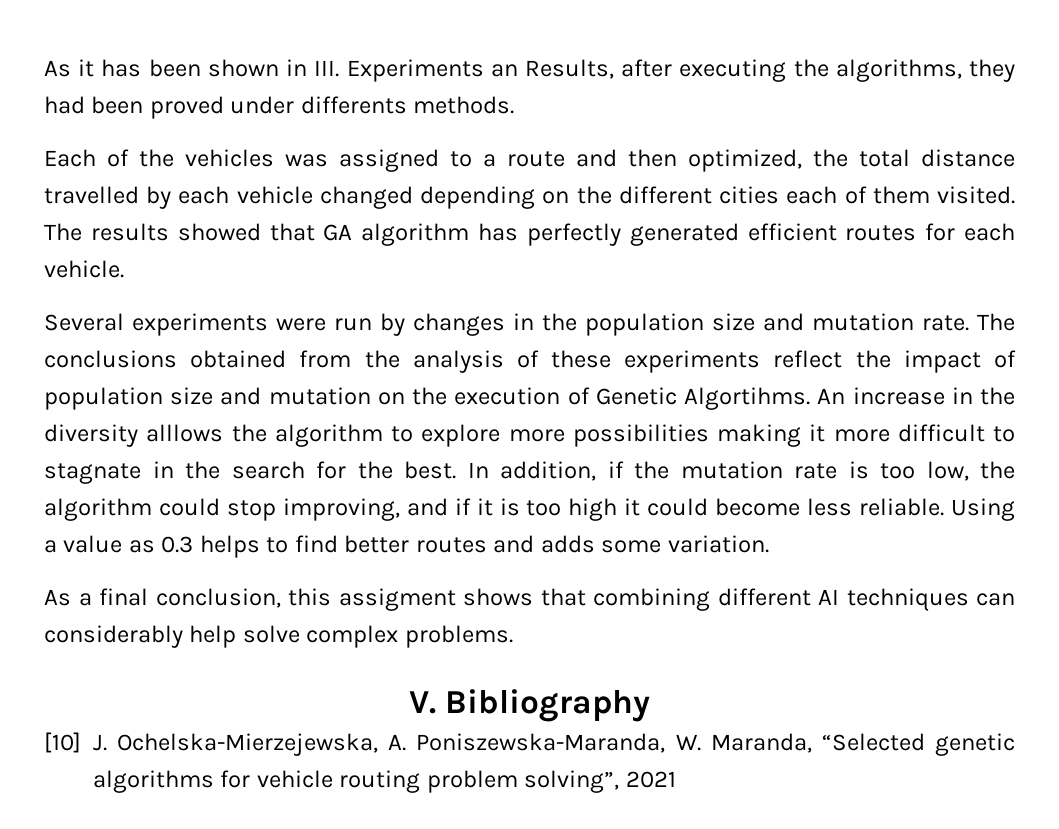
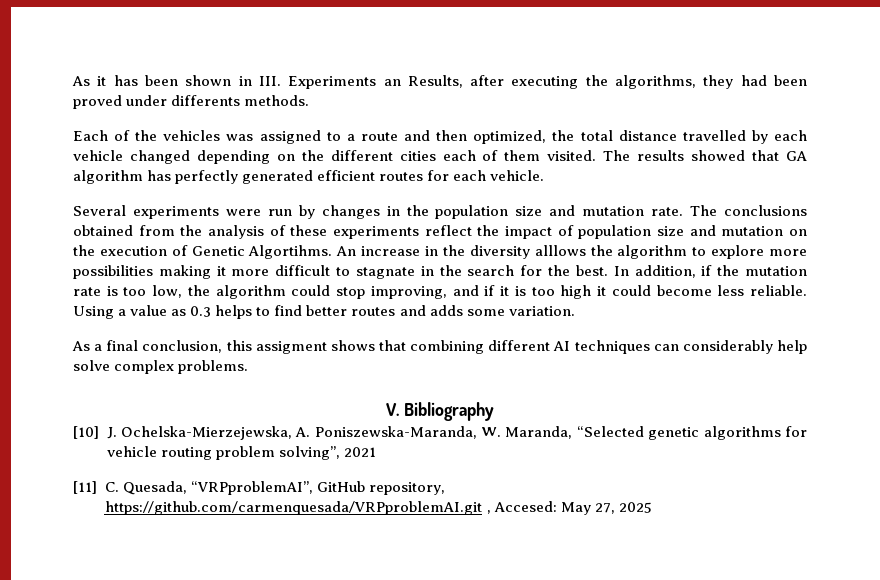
+ [11] C. Quesada, “VRPproblemAI”, GitHub repository, https://github.com/carmenquesada/VRPproblemAI.git , Accesed: May 27, 2025

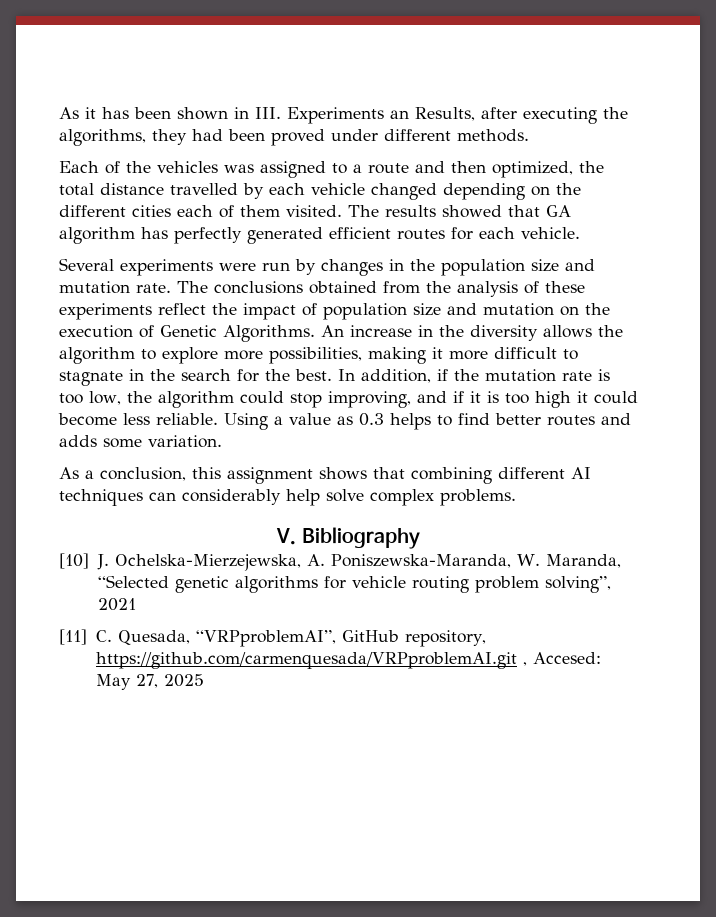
- As it has been shown in III. Experiments an Results, after executing the algorithms, they had been proved under differents methods.
+ As it has been shown in III. Experiments an Results, after executing the algorithms, they had been proved under different methods.
- The conclusions obtained from the analysis of these experiments reflect the impact of population size and mutation on the execution of Genetic Algortihms.
+ The conclusions obtained from the analysis of these experiments reflect the impact of population size and mutation on the execution of Genetic Algorithms.
- An increase in the diversity alllows the algorithm to explore more possibilities making it more difficult to stagnate in the search for the best.
+ An increase in the diversity allows the algorithm to explore more possibilities, making it more difficult to stagnate in the search for the best.
- As a final conclusion, this assigment shows that combining different AI techniques can considerably help solve complex problems.
+ As a conclusion, this assignment shows that combining different AI techniques can considerably help solve complex problems.

